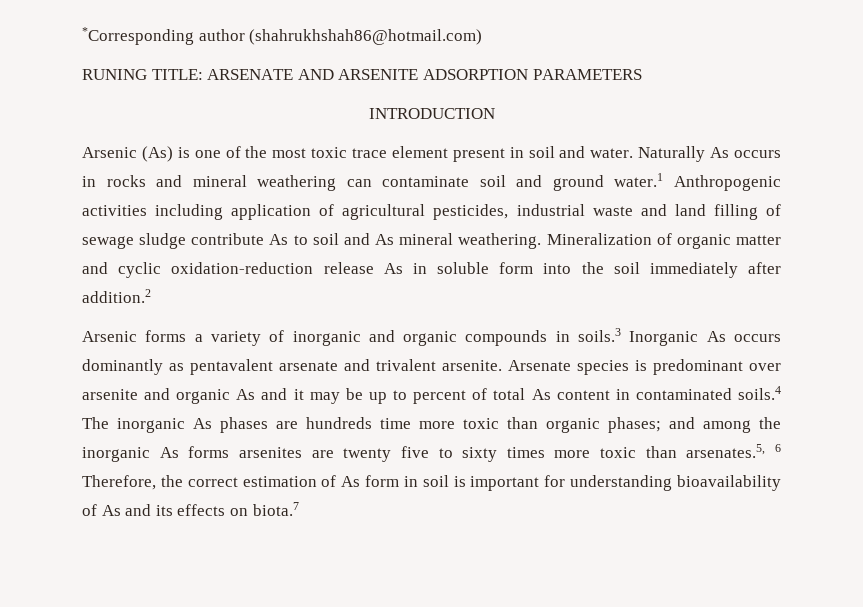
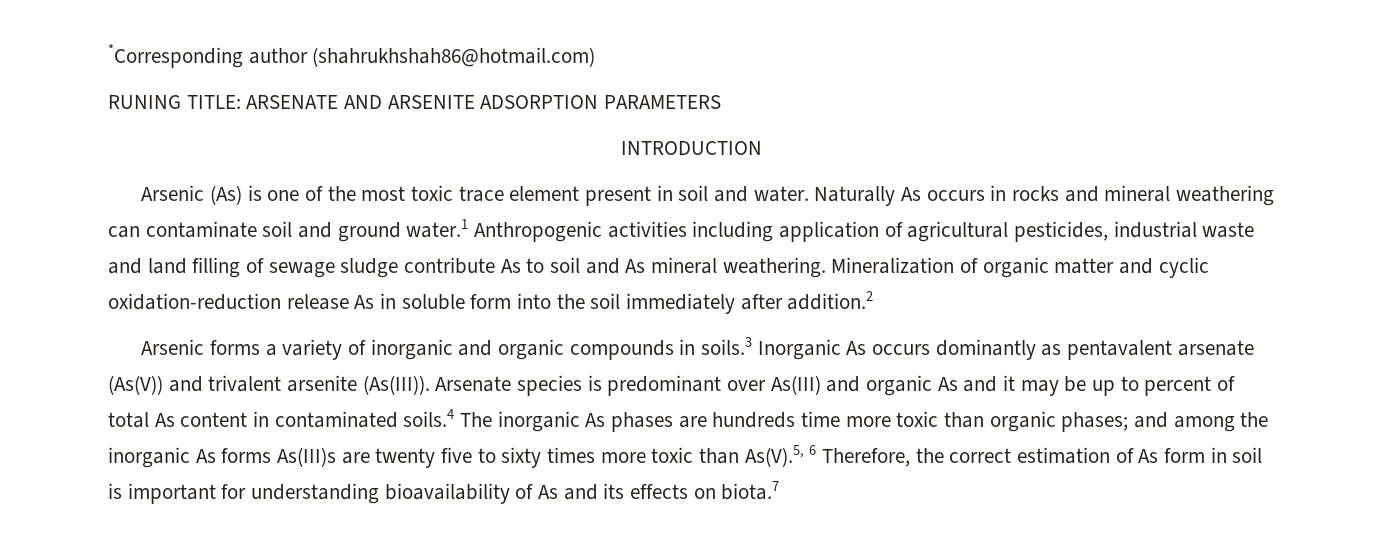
- Arsenic forms a variety of inorganic and organic compounds in soils.3 Inorganic As occurs dominantly as pentavalent arsenate and trivalent arsenite.
+ Arsenic forms a variety of inorganic and organic compounds in soils.3 Inorganic As occurs dominantly as pentavalent arsenate (As(V)) and trivalent arsenite (As(III)).
- Arsenate species is predominant over arsenite and organic As and it may be up to percent of total As content in contaminated soils.4 The inorganic As phases are hundreds time more toxic than organic phases;
+ Arsenate species is predominant over As(III) and organic As and it may be up to percent of total As content in contaminated soils.4 The inorganic As phases are hundreds time more toxic than organic phases;
- and among the inorganic As forms arsenites are twenty five to sixty times more toxic than arsenates.5, 6 Therefore, the correct estimation of As form in soil is important for understanding bioavailability of As and its effects on biota.7
+ and among the inorganic As forms As(III)s are twenty five to sixty times more toxic than As(V).5, 6 Therefore, the correct estimation of As form in soil is important for understanding bioavailability of As and its effects on biota.7

